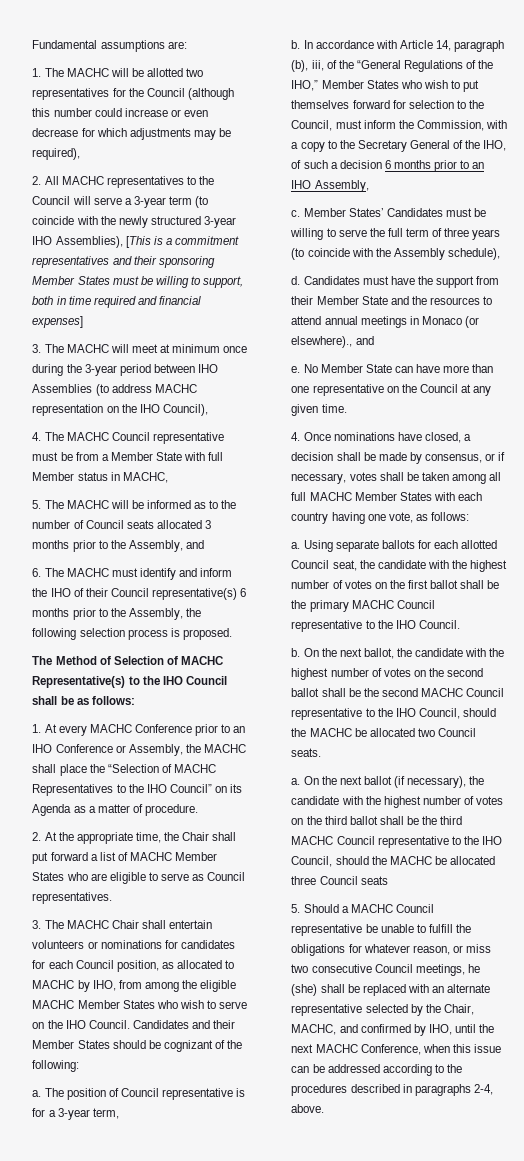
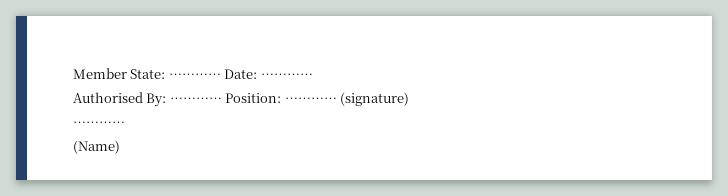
- Fundamental assumptions are:
- 1. The MACHC will be allotted two representatives for the Council (although this number could increase or even decrease for which adjustments may be required),
- 2. All MACHC representatives to the Council will serve a 3-year term (to coincide with the newly structured 3-year IHO Assemblies), [This is a commitment representatives and their sponsoring Member States must be willing to support, both in time required and financial expenses]
- 3. The MACHC will meet at minimum once during the 3-year period between IHO Assemblies (to address MACHC representation on the IHO Council),
- 4. The MACHC Council representative must be from a Member State with full Member status in MACHC,
- 5. The MACHC will be informed as to the number of Council seats allocated 3 months prior to the Assembly, and
- 6. The MACHC must identify and inform the IHO of their Council representative(s) 6 months prior to the Assembly, the following selection process is proposed.
- The Method of Selection of MACHC Representative(s) to the IHO Council shall be as follows:
- 1. At every MACHC Conference prior to an IHO Conference or Assembly, the MACHC shall place the “Selection of MACHC Representatives to the IHO Council” on its Agenda as a matter of procedure.
- 2. At the appropriate time, the Chair shall put forward a list of MACHC Member States who are eligible to serve as Council representatives.
- 3. The MACHC Chair shall entertain volunteers or nominations for candidates for each Council position, as allocated to MACHC by IHO, from among the eligible MACHC Member States who wish to serve on the IHO Council. Candidates and their Member States should be cognizant of the following:
- a. The position of Council representative is for a 3-year term,
- b. In accordance with Article 14, paragraph (b), iii, of the “General Regulations of the IHO,” Member States who wish to put themselves forward for selection to the Council, must inform the Commission, with a copy to the Secretary General of the IHO, of such a decision 6 months prior to an IHO Assembly,
- c. Member States’ Candidates must be willing to serve the full term of three years (to coincide with the Assembly schedule),
- d. Candidates must have the support from their Member State and the resources to attend annual meetings in Monaco (or elsewhere)., and
- e. No Member State can have more than one representative on the Council at any given time.
- 4. Once nominations have closed, a decision shall be made by consensus, or if necessary, votes shall be taken among all full MACHC Member States with each country having one vote, as follows:
- a. Using separate ballots for each allotted Council seat, the candidate with the highest number of votes on the first ballot shall be the primary MACHC Council representative to the IHO Council.
- b. On the next ballot, the candidate with the highest number of votes on the second ballot shall be the second MACHC Council representative to the IHO Council, should the MACHC be allocated two Council seats.
- a. On the next ballot (if necessary), the candidate with the highest number of votes on the third ballot shall be the third MACHC Council representative to the IHO Council, should the MACHC be allocated three Council seats
- 5. Should a MACHC Council representative be unable to fulfill the obligations for whatever reason, or miss two consecutive Council meetings, he (she) shall be replaced with an alternate representative selected by the Chair, MACHC, and confirmed by IHO, until the next MACHC Conference, when this issue can be addressed according to the procedures described in paragraphs 2-4, above.
+ Member State: ………… Date: …………
+ Authorised By: ………… Position: ………… (signature)
+ …………
+ (Name)

